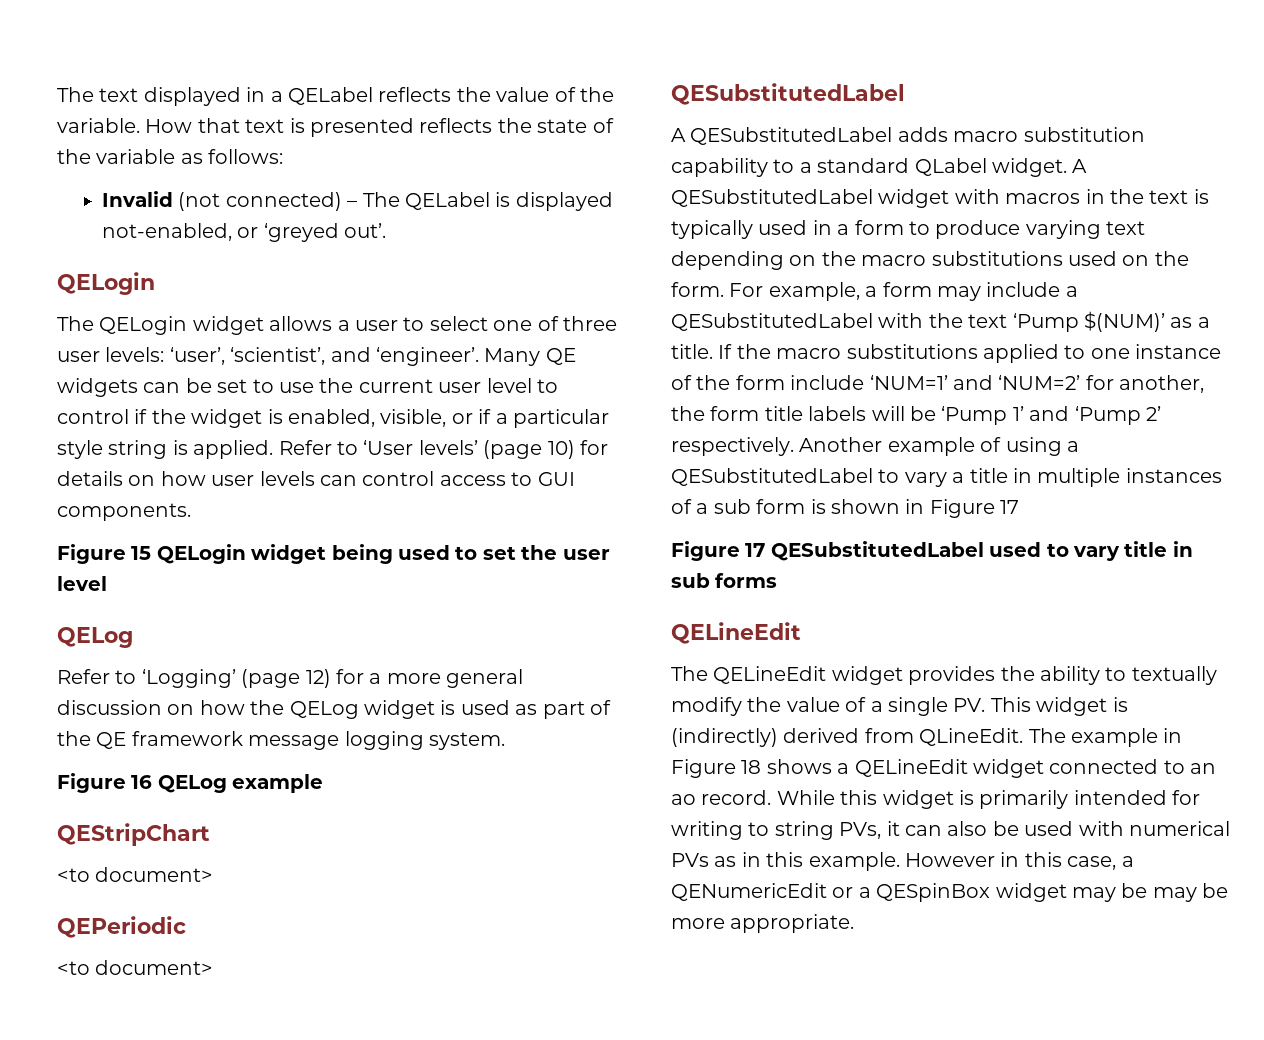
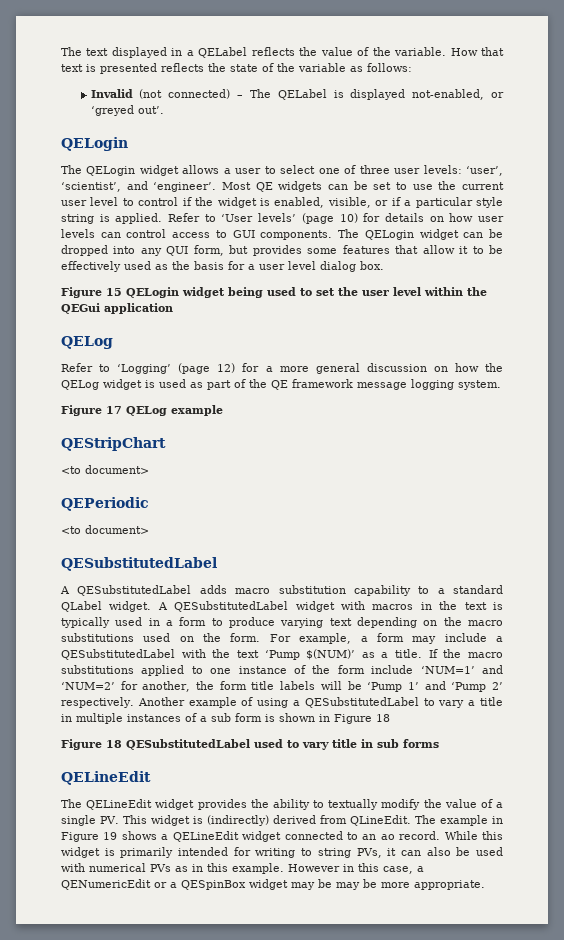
- Many QE widgets can be set to use the current user level to control if the widget is enabled, visible, or if a particular style string is applied.
+ Most QE widgets can be set to use the current user level to control if the widget is enabled, visible, or if a particular style string is applied.
+ The QELogin widget can be dropped into any QUI form, but provides some features that allow it to be effectively used as the basis for a user level dialog box.
- Figure 15 QELogin widget being used to set the user level
+ Figure 15 QELogin widget being used to set the user level within the QEGui application
- Figure 16 QELog example
+ Figure 17 QELog example
- Another example of using a QESubstitutedLabel to vary a title in multiple instances of a sub form is shown in Figure 17
- Figure 17 QESubstitutedLabel used to vary title in sub forms
+ Another example of using a QESubstitutedLabel to vary a title in multiple instances of a sub form is shown in Figure 18
+ Figure 18 QESubstitutedLabel used to vary title in sub forms
- The example in Figure 18 shows a QELineEdit widget connected to an ao record.
+ The example in Figure 19 shows a QELineEdit widget connected to an ao record.

